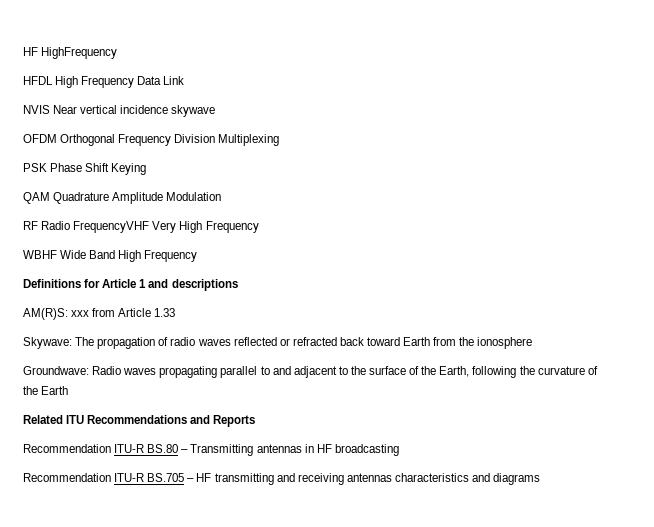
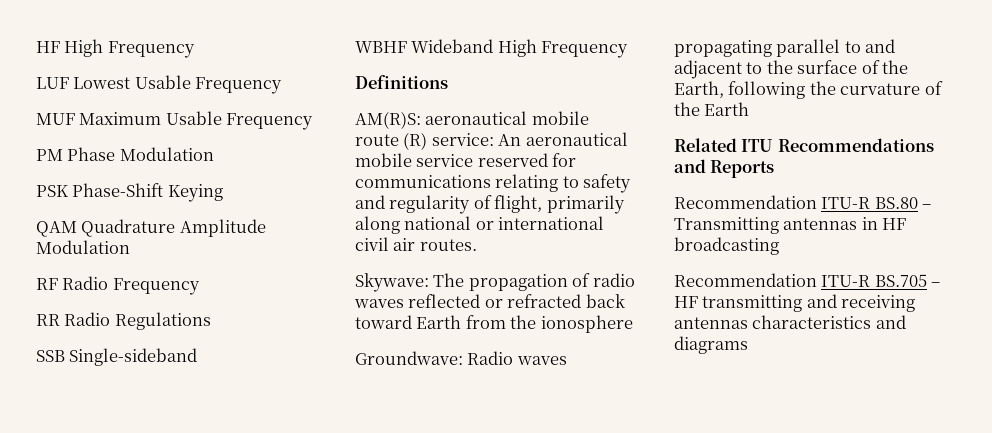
- HF HighFrequency
- HFDL High Frequency Data Link
- NVIS Near vertical incidence skywave
- OFDM Orthogonal Frequency Division Multiplexing
+ HF High Frequency
+ LUF Lowest Usable Frequency
+ MUF Maximum Usable Frequency
+ PM Phase Modulation
- PSK Phase Shift Keying
+ PSK Phase-Shift Keying
- RF Radio FrequencyVHF Very High Frequency
+ RF Radio Frequency
+ RR Radio Regulations
+ SSB Single-sideband
- WBHF Wide Band High Frequency
+ WBHF Wideband High Frequency
- Definitions for Article 1 and descriptions
- AM(R)S: xxx from Article 1.33
+ Definitions
+ AM(R)S: aeronautical mobile route (R) service: An aeronautical mobile service reserved for communications relating to safety and regularity of flight, primarily along national or international civil air routes.

